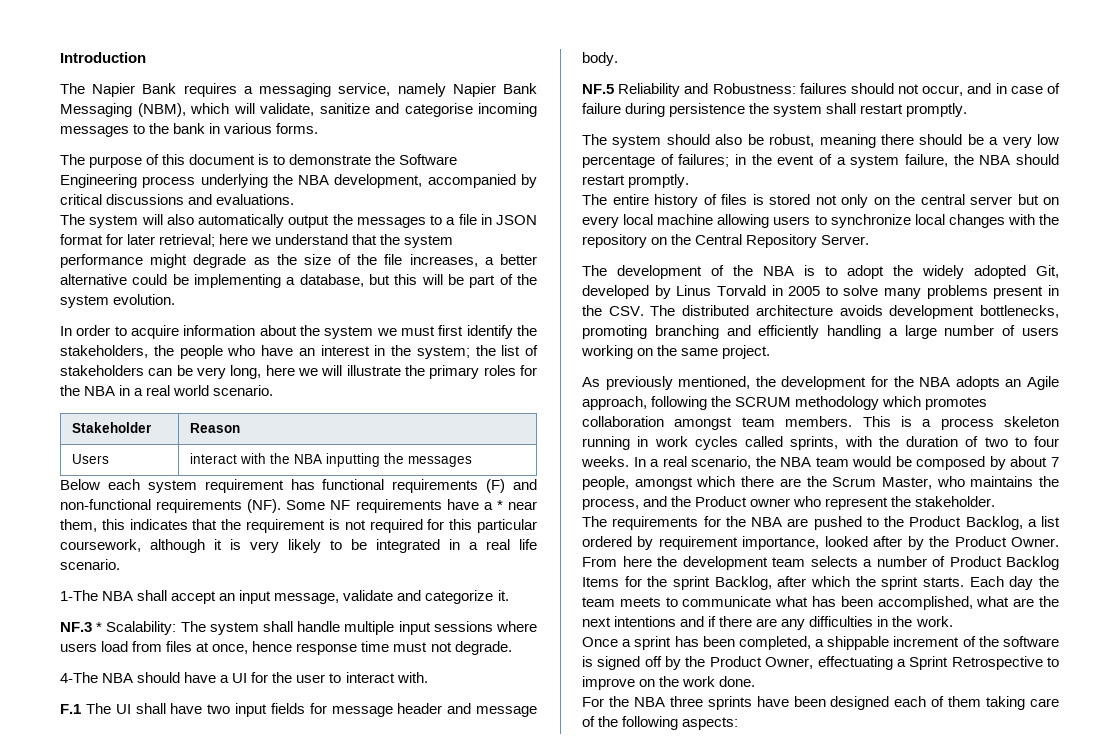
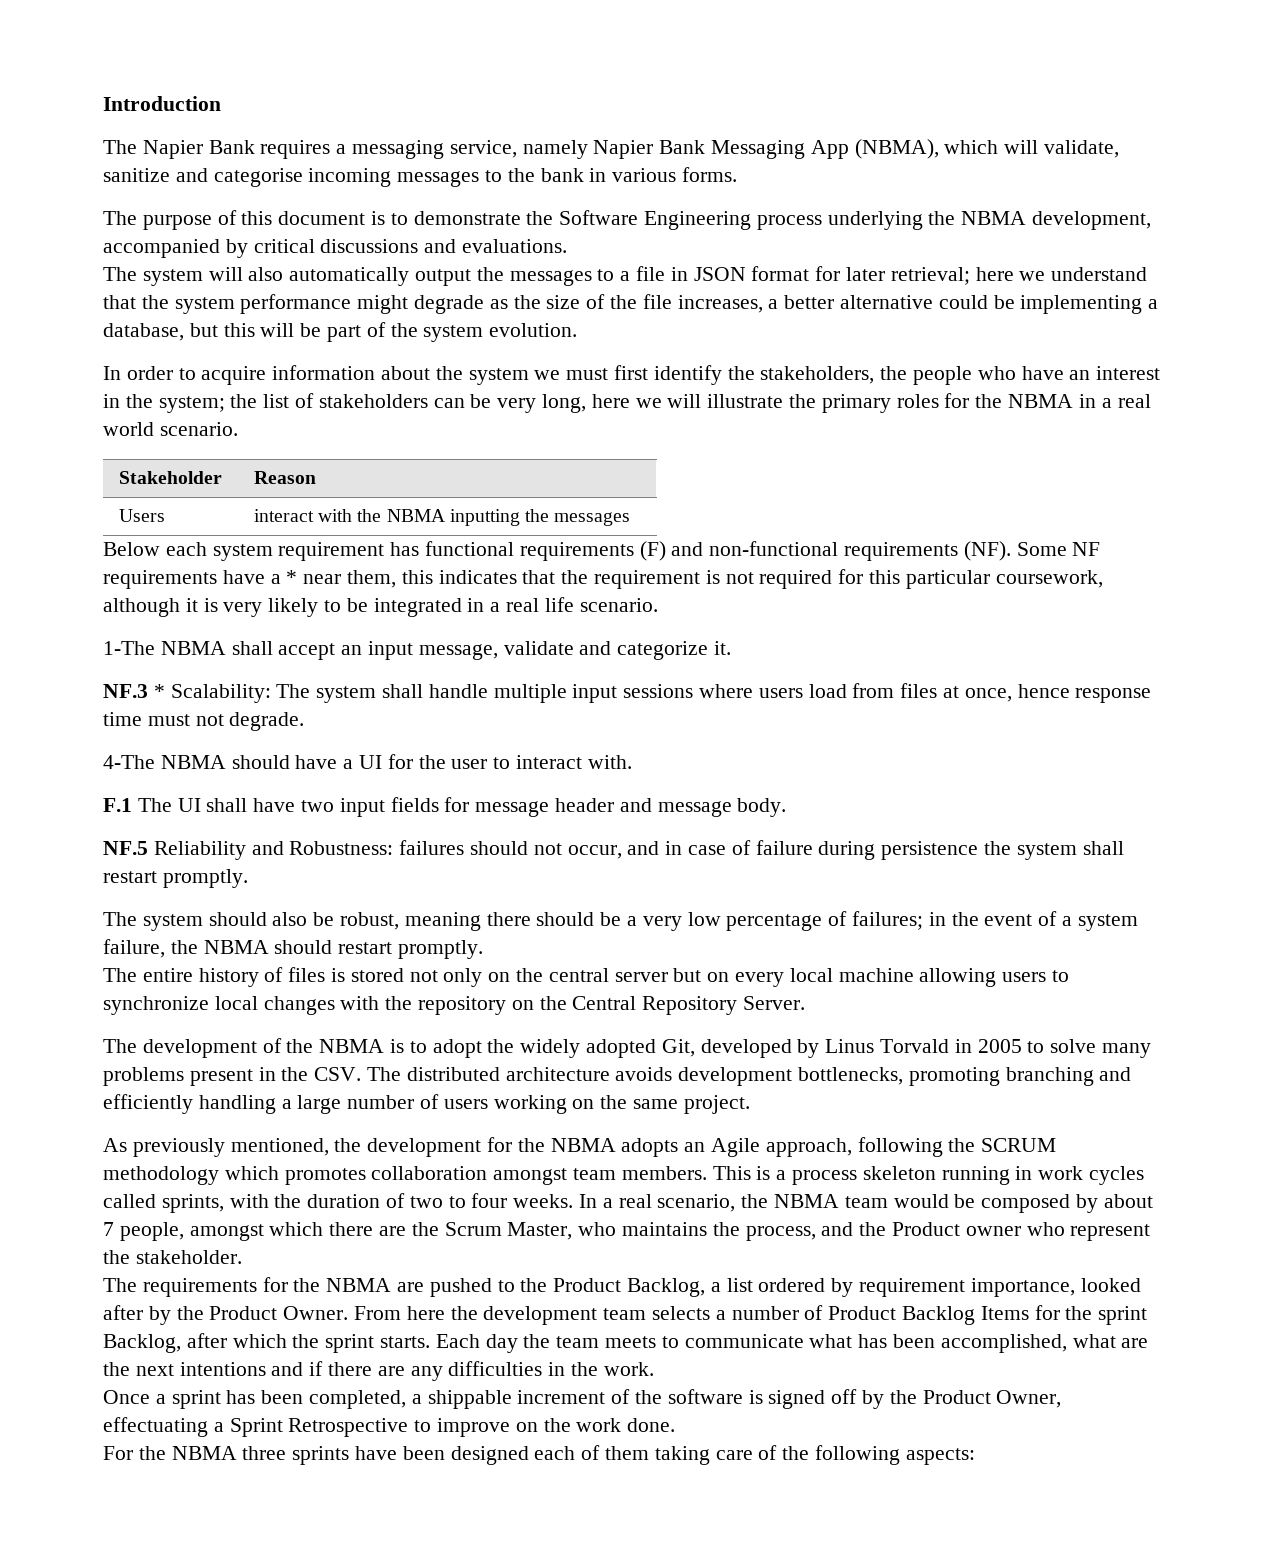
- The Napier Bank requires a messaging service, namely Napier Bank Messaging (NBM), which will validate, sanitize and categorise incoming messages to the bank in various forms.
+ The Napier Bank requires a messaging service, namely Napier Bank Messaging App (NBMA), which will validate, sanitize and categorise incoming messages to the bank in various forms.
- The purpose of this document is to demonstrate the Software Engineering process underlying the NBA development, accompanied by critical discussions and evaluations.
+ The purpose of this document is to demonstrate the Software Engineering process underlying the NBMA development, accompanied by critical discussions and evaluations.
- In order to acquire information about the system we must first identify the stakeholders, the people who have an interest in the system; the list of stakeholders can be very long, here we will illustrate the primary roles for the NBA in a real world scenario.
+ In order to acquire information about the system we must first identify the stakeholders, the people who have an interest in the system; the list of stakeholders can be very long, here we will illustrate the primary roles for the NBMA in a real world scenario.
- Users | interact with the NBA inputting the messages
+ Users | interact with the NBMA inputting the messages
- 1-The NBA shall accept an input message, validate and categorize it.
+ 1-The NBMA shall accept an input message, validate and categorize it.
- 4-The NBA should have a UI for the user to interact with.
+ 4-The NBMA should have a UI for the user to interact with.
- The system should also be robust, meaning there should be a very low percentage of failures; in the event of a system failure, the NBA should restart promptly.
+ The system should also be robust, meaning there should be a very low percentage of failures; in the event of a system failure, the NBMA should restart promptly.
- The development of the NBA is to adopt the widely adopted Git, developed by Linus Torvald in 2005 to solve many problems present in the CSV. The distributed architecture avoids development bottlenecks, promoting branching and efficiently handling a large number of users working on the same project.
+ The development of the NBMA is to adopt the widely adopted Git, developed by Linus Torvald in 2005 to solve many problems present in the CSV. The distributed architecture avoids development bottlenecks, promoting branching and efficiently handling a large number of users working on the same project.
- As previously mentioned, the development for the NBA adopts an Agile approach, following the SCRUM methodology which promotes collaboration amongst team members.
+ As previously mentioned, the development for the NBMA adopts an Agile approach, following the SCRUM methodology which promotes collaboration amongst team members.
- In a real scenario, the NBA team would be composed by about 7 people, amongst which there are the Scrum Master, who maintains the process, and the Product owner who represent the stakeholder.
+ In a real scenario, the NBMA team would be composed by about 7 people, amongst which there are the Scrum Master, who maintains the process, and the Product owner who represent the stakeholder.
- The requirements for the NBA are pushed to the Product Backlog, a list ordered by requirement importance, looked after by the Product Owner.
+ The requirements for the NBMA are pushed to the Product Backlog, a list ordered by requirement importance, looked after by the Product Owner.
- For the NBA three sprints have been designed each of them taking care of the following aspects:
+ For the NBMA three sprints have been designed each of them taking care of the following aspects:

